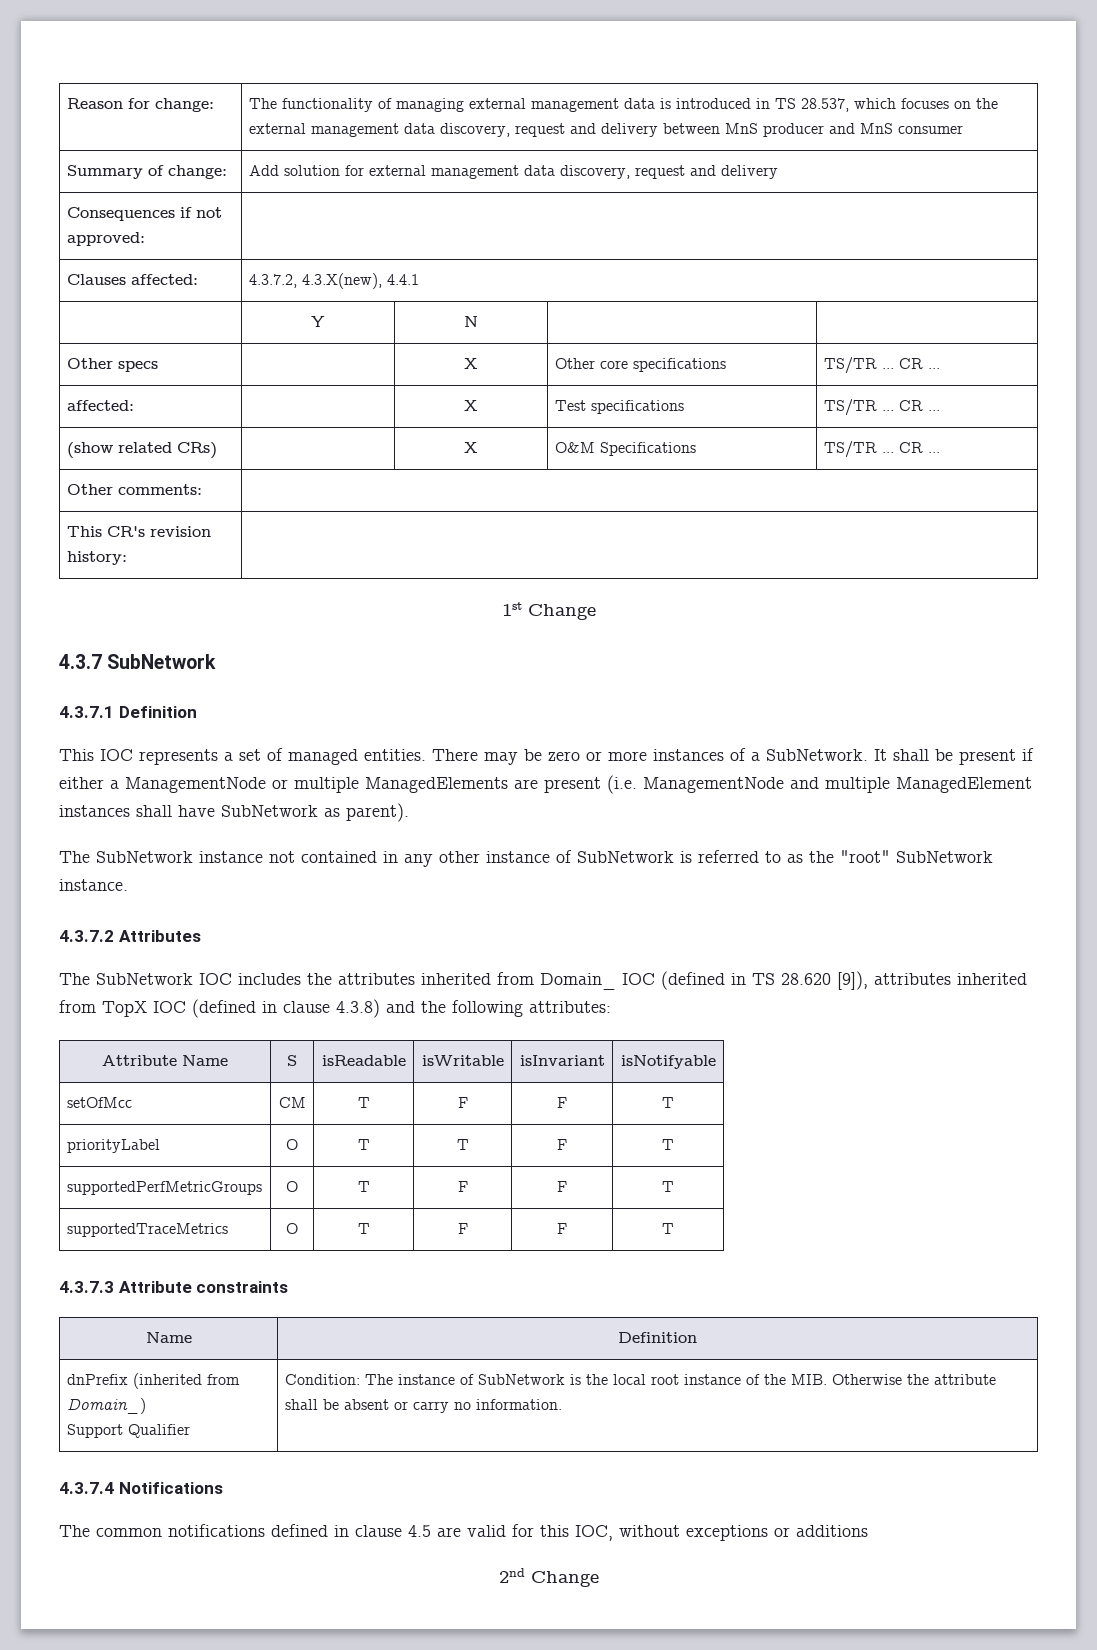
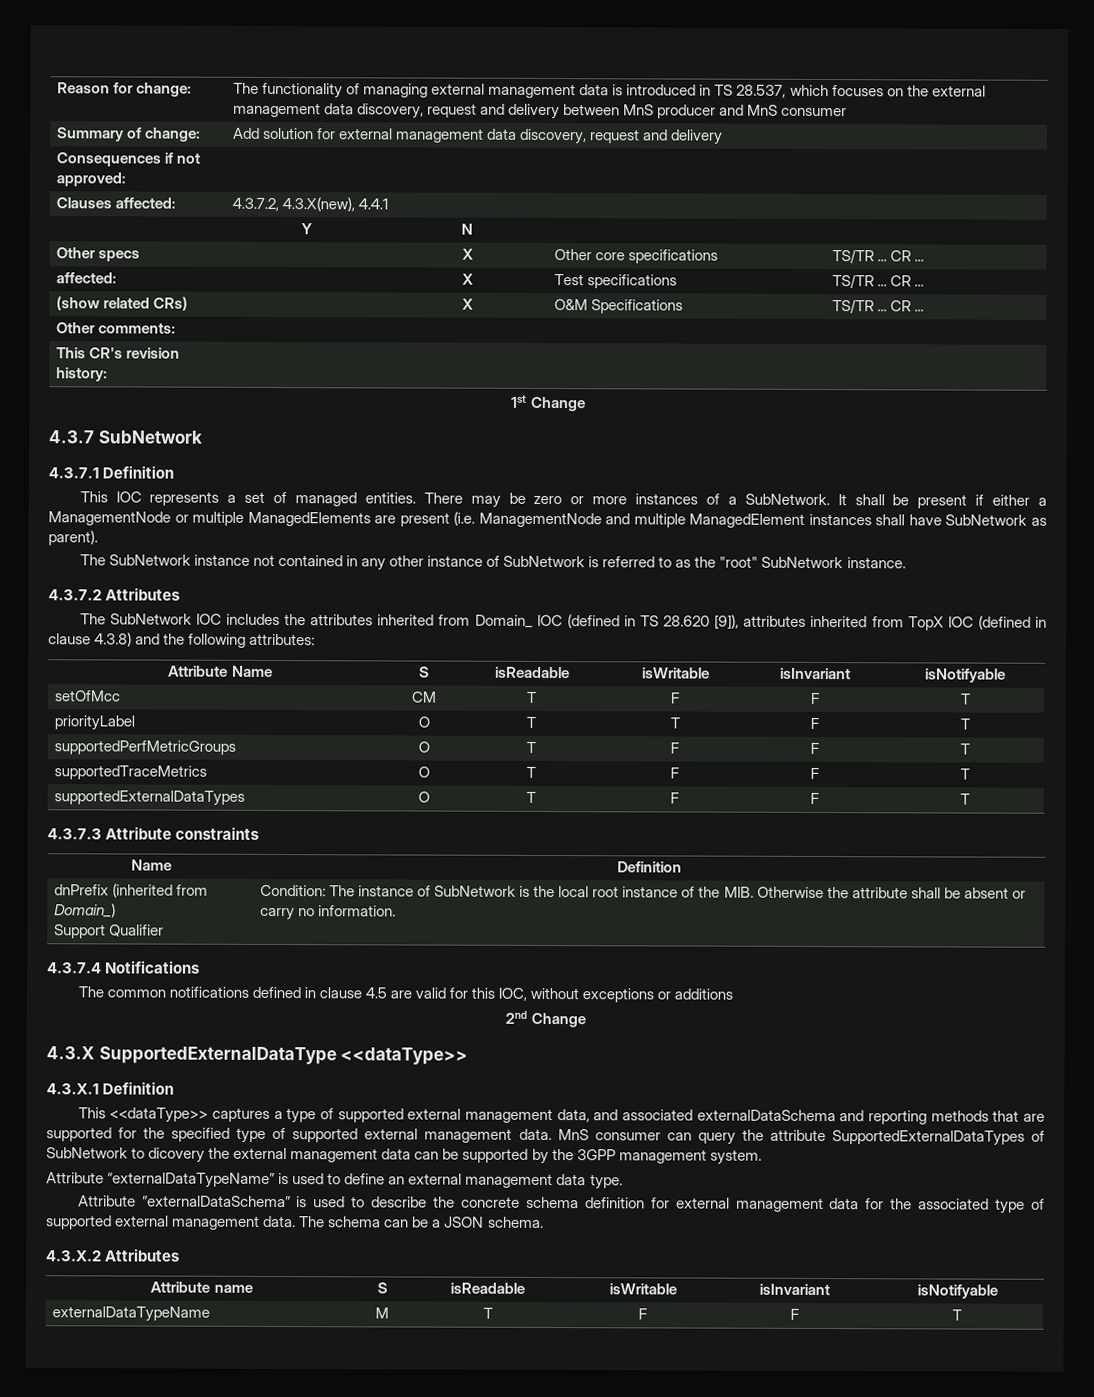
+ supportedExternalDataTypes | O | T | F | F | T
+ 4.3.X SupportedExternalDataType <<dataType>>
+ 4.3.X.1 Definition
+ This <<dataType>> captures a type of supported external management data, and associated externalDataSchema and reporting methods that are supported for the specified type of supported external management data. MnS consumer can query the attribute SupportedExternalDataTypes of SubNetwork to dicovery the external management data can be supported by the 3GPP management system.
+ Attribute “externalDataTypeName” is used to define an external management data type.
+ Attribute “externalDataSchema” is used to describe the concrete schema definition for external management data for the associated type of supported external management data. The schema can be a JSON schema.
+ 4.3.X.2 Attributes
+ Attribute name | S | isReadable | isWritable | isInvariant | isNotifyable
+ externalDataTypeName | M | T | F | F | T

